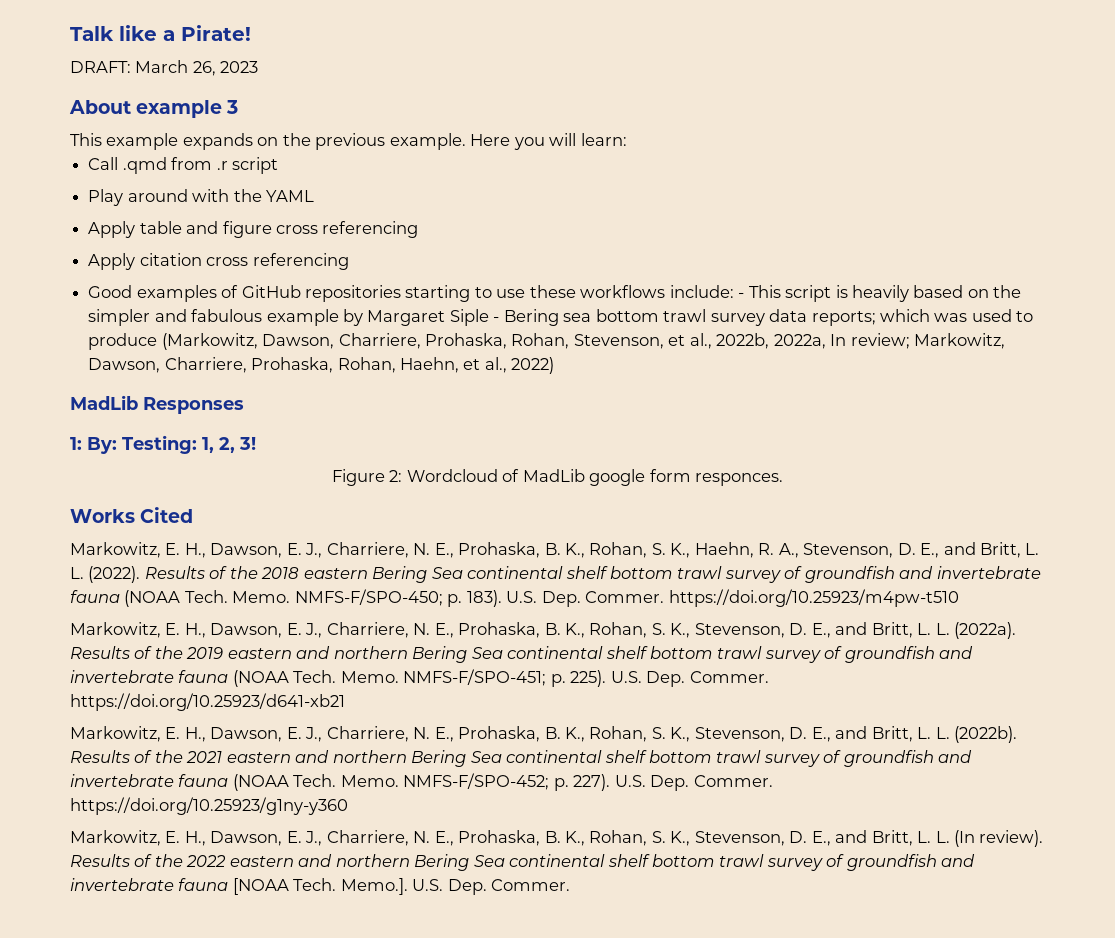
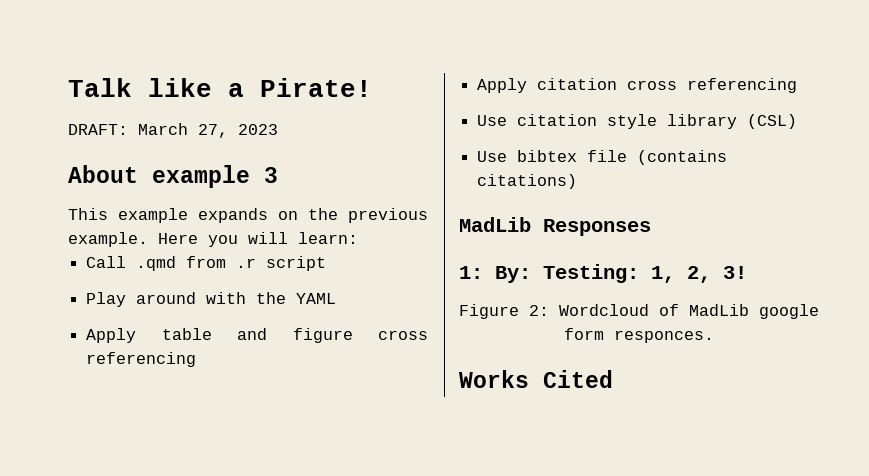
- DRAFT: March 26, 2023
+ DRAFT: March 27, 2023
- Good examples of GitHub repositories starting to use these workflows include: - This script is heavily based on the simpler and fabulous example by Margaret Siple - Bering sea bottom trawl survey data reports; which was used to produce (Markowitz, Dawson, Charriere, Prohaska, Rohan, Stevenson, et al., 2022b, 2022a, In review; Markowitz, Dawson, Charriere, Prohaska, Rohan, Haehn, et al., 2022)
+ Use citation style library (CSL)
+ Use bibtex file (contains citations)
- Markowitz, E. H., Dawson, E. J., Charriere, N. E., Prohaska, B. K., Rohan, S. K., Haehn, R. A., Stevenson, D. E., and Britt, L. L. (2022). Results of the 2018 eastern Bering Sea continental shelf bottom trawl survey of groundfish and invertebrate fauna (NOAA Tech. Memo. NMFS-F/SPO-450; p. 183). U.S. Dep. Commer. https://doi.org/10.25923/m4pw-t510
- Markowitz, E. H., Dawson, E. J., Charriere, N. E., Prohaska, B. K., Rohan, S. K., Stevenson, D. E., and Britt, L. L. (2022a). Results of the 2019 eastern and northern Bering Sea continental shelf bottom trawl survey of groundfish and invertebrate fauna (NOAA Tech. Memo. NMFS-F/SPO-451; p. 225). U.S. Dep. Commer. https://doi.org/10.25923/d641-xb21
- Markowitz, E. H., Dawson, E. J., Charriere, N. E., Prohaska, B. K., Rohan, S. K., Stevenson, D. E., and Britt, L. L. (2022b). Results of the 2021 eastern and northern Bering Sea continental shelf bottom trawl survey of groundfish and invertebrate fauna (NOAA Tech. Memo. NMFS-F/SPO-452; p. 227). U.S. Dep. Commer. https://doi.org/10.25923/g1ny-y360
- Markowitz, E. H., Dawson, E. J., Charriere, N. E., Prohaska, B. K., Rohan, S. K., Stevenson, D. E., and Britt, L. L. (In review). Results of the 2022 eastern and northern Bering Sea continental shelf bottom trawl survey of groundfish and invertebrate fauna [NOAA Tech. Memo.]. U.S. Dep. Commer.

